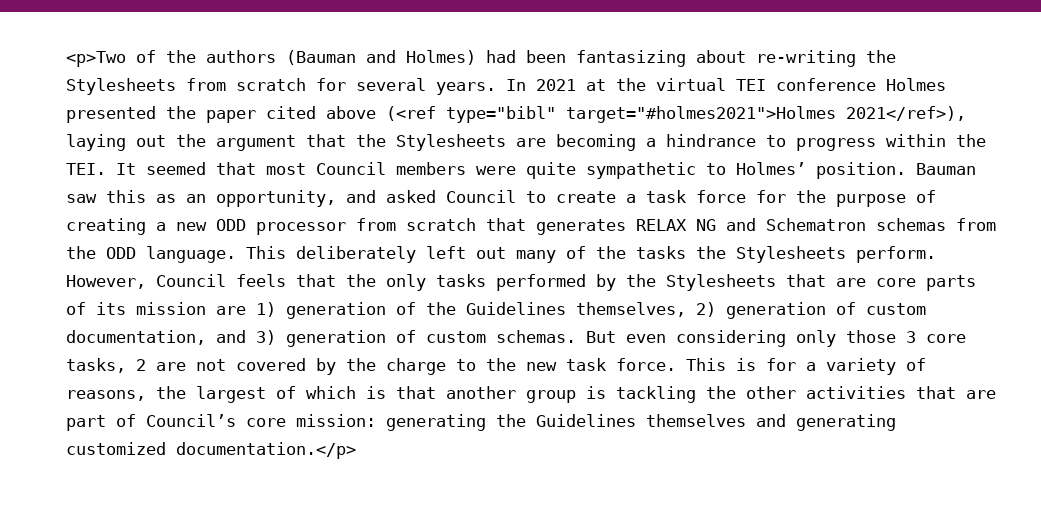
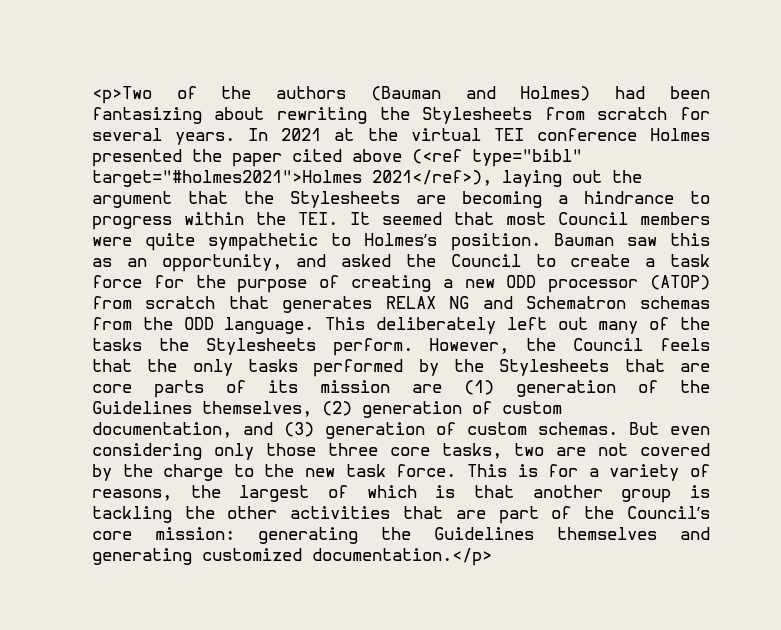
- <p>Two of the authors (Bauman and Holmes) had been fantasizing about re-writing the Stylesheets from scratch for several years.
+ <p>Two of the authors (Bauman and Holmes) had been fantasizing about rewriting the Stylesheets from scratch for several years.
- In 2021 at the virtual TEI conference Holmes presented the paper cited above (<ref type="bibl" target="#holmes2021">Holmes 2021</ref>), laying out the argument that the Stylesheets are becoming a hindrance to progress within the TEI. It seemed that most Council members were quite sympathetic to Holmes’ position.
+ In 2021 at the virtual TEI conference Holmes presented the paper cited above (<ref type="bibl" target="#holmes2021">Holmes 2021</ref>), laying out the argument that the Stylesheets are becoming a hindrance to progress within the TEI. It seemed that most Council members were quite sympathetic to Holmes’s position.
- Bauman saw this as an opportunity, and asked Council to create a task force for the purpose of creating a new ODD processor from scratch that generates RELAX NG and Schematron schemas from the ODD language.
+ Bauman saw this as an opportunity, and asked the Council to create a task force for the purpose of creating a new ODD processor (ATOP) from scratch that generates RELAX NG and Schematron schemas from the ODD language.
- However, Council feels that the only tasks performed by the Stylesheets that are core parts of its mission are 1) generation of the Guidelines themselves, 2) generation of custom documentation, and 3) generation of custom schemas.
+ However, the Council feels that the only tasks performed by the Stylesheets that are core parts of its mission are (1) generation of the Guidelines themselves, (2) generation of custom documentation, and (3) generation of custom schemas.
- But even considering only those 3 core tasks, 2 are not covered by the charge to the new task force.
+ But even considering only those three core tasks, two are not covered by the charge to the new task force.
- This is for a variety of reasons, the largest of which is that another group is tackling the other activities that are part of Council’s core mission: generating the Guidelines themselves and generating customized documentation.</p>
+ This is for a variety of reasons, the largest of which is that another group is tackling the other activities that are part of the Council’s core mission: generating the Guidelines themselves and generating customized documentation.</p>

